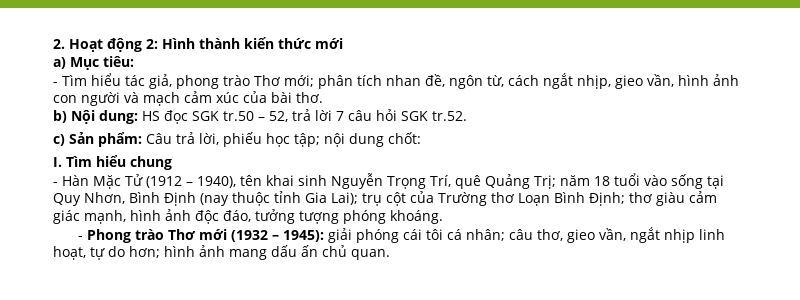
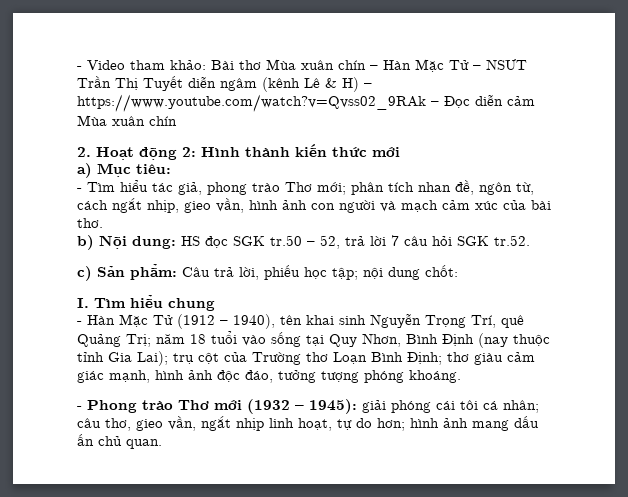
+ - Video tham khảo: Bài thơ Mùa xuân chín – Hàn Mặc Tử – NSƯT Trần Thị Tuyết diễn ngâm (kênh Lê & H) – https://www.youtube.com/watch?v=Qvss02_9RAk – Đọc diễn cảm Mùa xuân chín

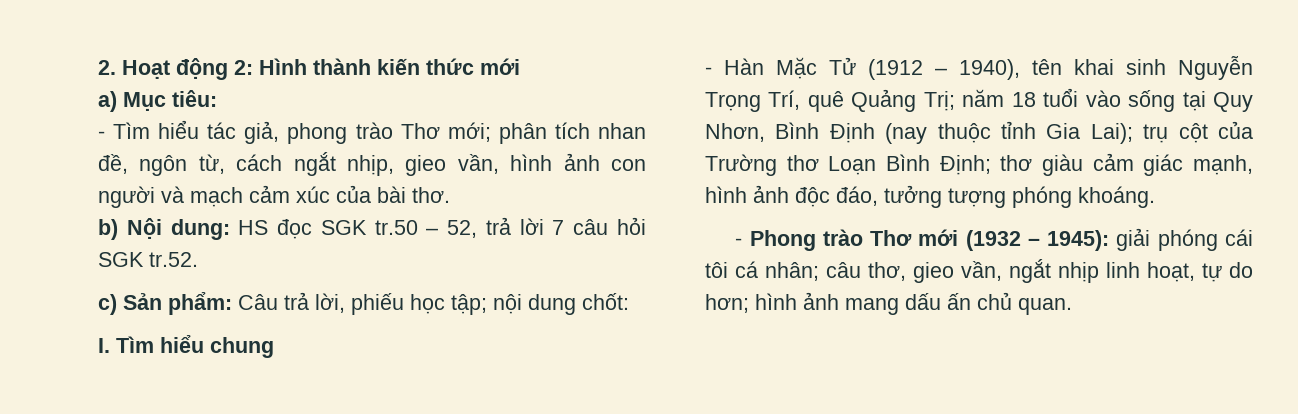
- - Video tham khảo: Bài thơ Mùa xuân chín – Hàn Mặc Tử – NSƯT Trần Thị Tuyết diễn ngâm (kênh Lê & H) – https://www.youtube.com/watch?v=Qvss02_9RAk – Đọc diễn cảm Mùa xuân chín

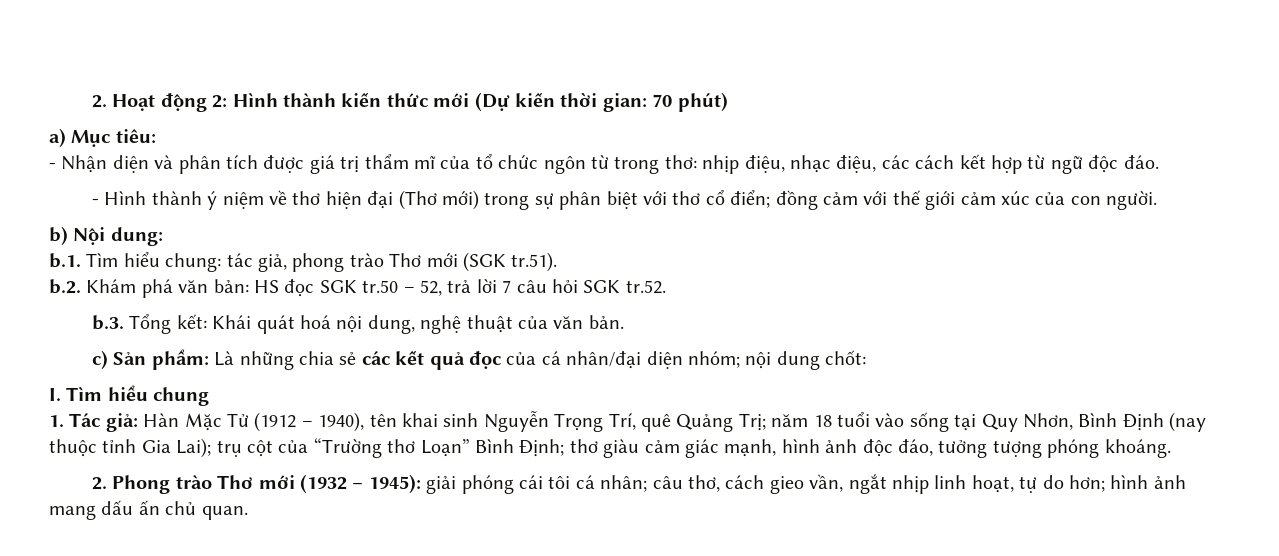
- 2. Hoạt động 2: Hình thành kiến thức mới
+ 2. Hoạt động 2: Hình thành kiến thức mới (Dự kiến thời gian: 70 phút)
  a) Mục tiêu:
- - Tìm hiểu tác giả, phong trào Thơ mới; phân tích nhan đề, ngôn từ, cách ngắt nhịp, gieo vần, hình ảnh con người và mạch cảm xúc của bài thơ.
- b) Nội dung: HS đọc SGK tr.50 – 52, trả lời 7 câu hỏi SGK tr.52.
+ - Nhận diện và phân tích được giá trị thẩm mĩ của tổ chức ngôn từ trong thơ: nhịp điệu, nhạc điệu, các cách kết hợp từ ngữ độc đáo.
+ - Hình thành ý niệm về thơ hiện đại (Thơ mới) trong sự phân biệt với thơ cổ điển; đồng cảm với thế giới cảm xúc của con người.
+ b) Nội dung:
+ b.1. Tìm hiểu chung: tác giả, phong trào Thơ mới (SGK tr.51).
+ b.2. Khám phá văn bản: HS đọc SGK tr.50 – 52, trả lời 7 câu hỏi SGK tr.52.
- c) Sản phẩm: Câu trả lời, phiếu học tập; nội dung chốt:
+ b.3. Tổng kết: Khái quát hoá nội dung, nghệ thuật của văn bản.
+ c) Sản phẩm: Là những chia sẻ các kết quả đọc của cá nhân/đại diện nhóm; nội dung chốt:
- - Hàn Mặc Tử (1912 – 1940), tên khai sinh Nguyễn Trọng Trí, quê Quảng Trị; năm 18 tuổi vào sống tại Quy Nhơn, Bình Định (nay thuộc tỉnh Gia Lai); trụ cột của Trường thơ Loạn Bình Định; thơ giàu cảm giác mạnh, hình ảnh độc đáo, tưởng tượng phóng khoáng.
+ 1. Tác giả: Hàn Mặc Tử (1912 – 1940), tên khai sinh Nguyễn Trọng Trí, quê Quảng Trị; năm 18 tuổi vào sống tại Quy Nhơn, Bình Định (nay thuộc tỉnh Gia Lai); trụ cột của “Trường thơ Loạn” Bình Định; thơ giàu cảm giác mạnh, hình ảnh độc đáo, tưởng tượng phóng khoáng.
- - Phong trào Thơ mới (1932 – 1945): giải phóng cái tôi cá nhân; câu thơ, gieo vần, ngắt nhịp linh hoạt, tự do hơn; hình ảnh mang dấu ấn chủ quan.
+ 2. Phong trào Thơ mới (1932 – 1945): giải phóng cái tôi cá nhân; câu thơ, cách gieo vần, ngắt nhịp linh hoạt, tự do hơn; hình ảnh mang dấu ấn chủ quan.

